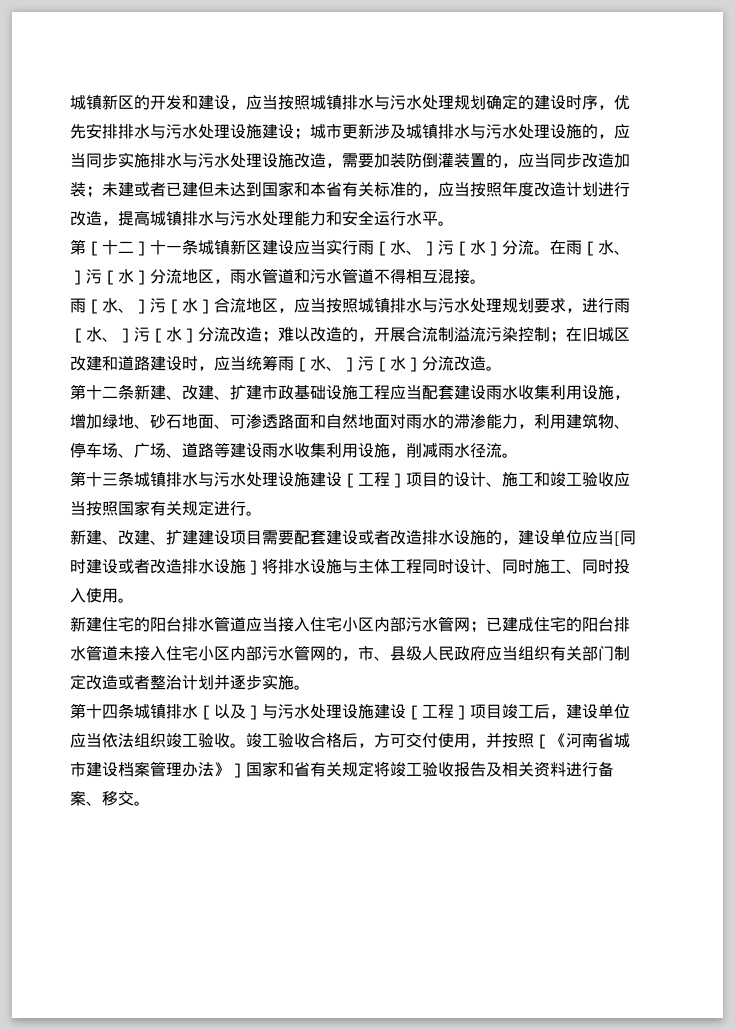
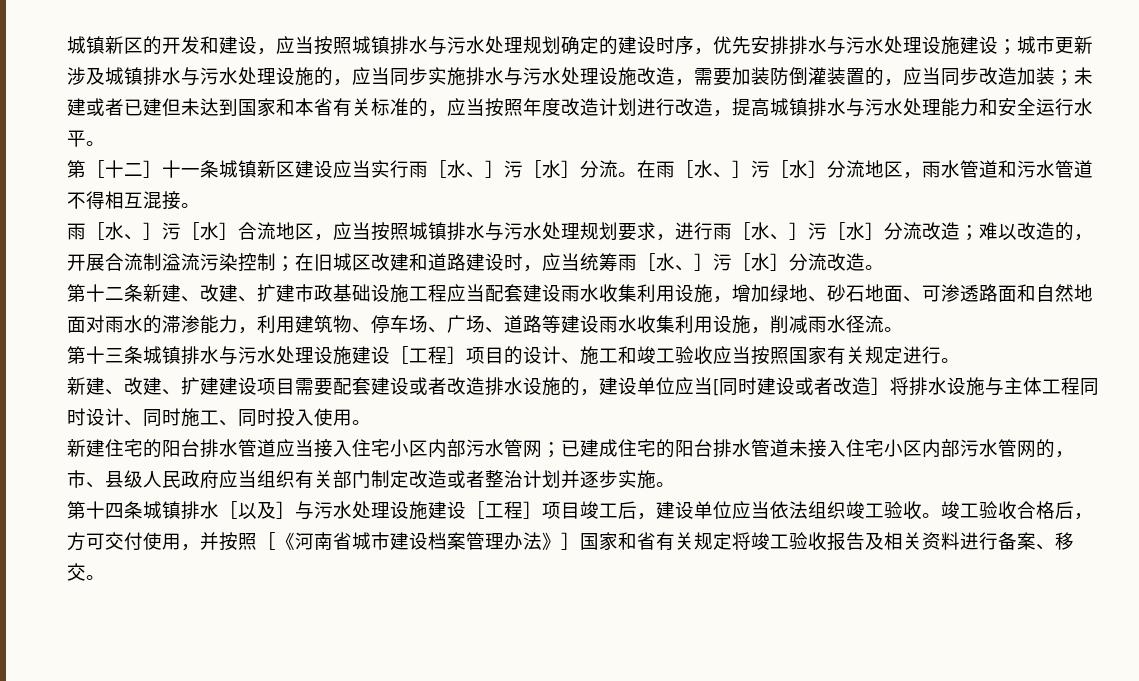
- 新建、改建、扩建建设项目需要配套建设或者改造排水设施的，建设单位应当[同时建设或者改造排水设施］将排水设施与主体工程同时设计、同时施工、同时投入使用。
+ 新建、改建、扩建建设项目需要配套建设或者改造排水设施的，建设单位应当[同时建设或者改造］将排水设施与主体工程同时设计、同时施工、同时投入使用。

